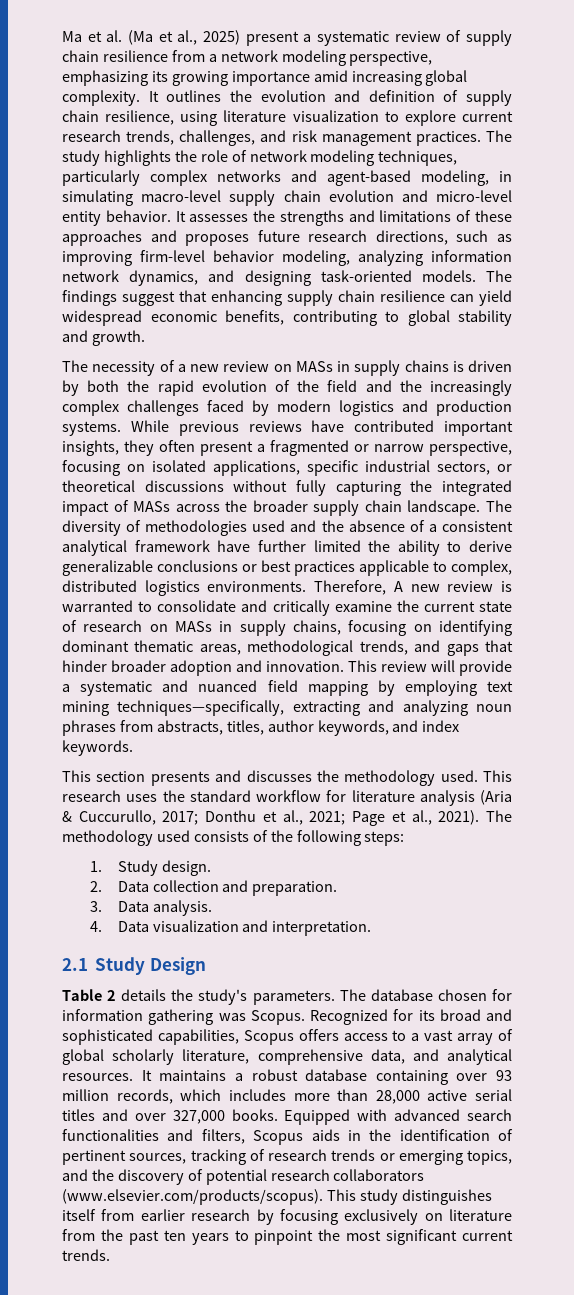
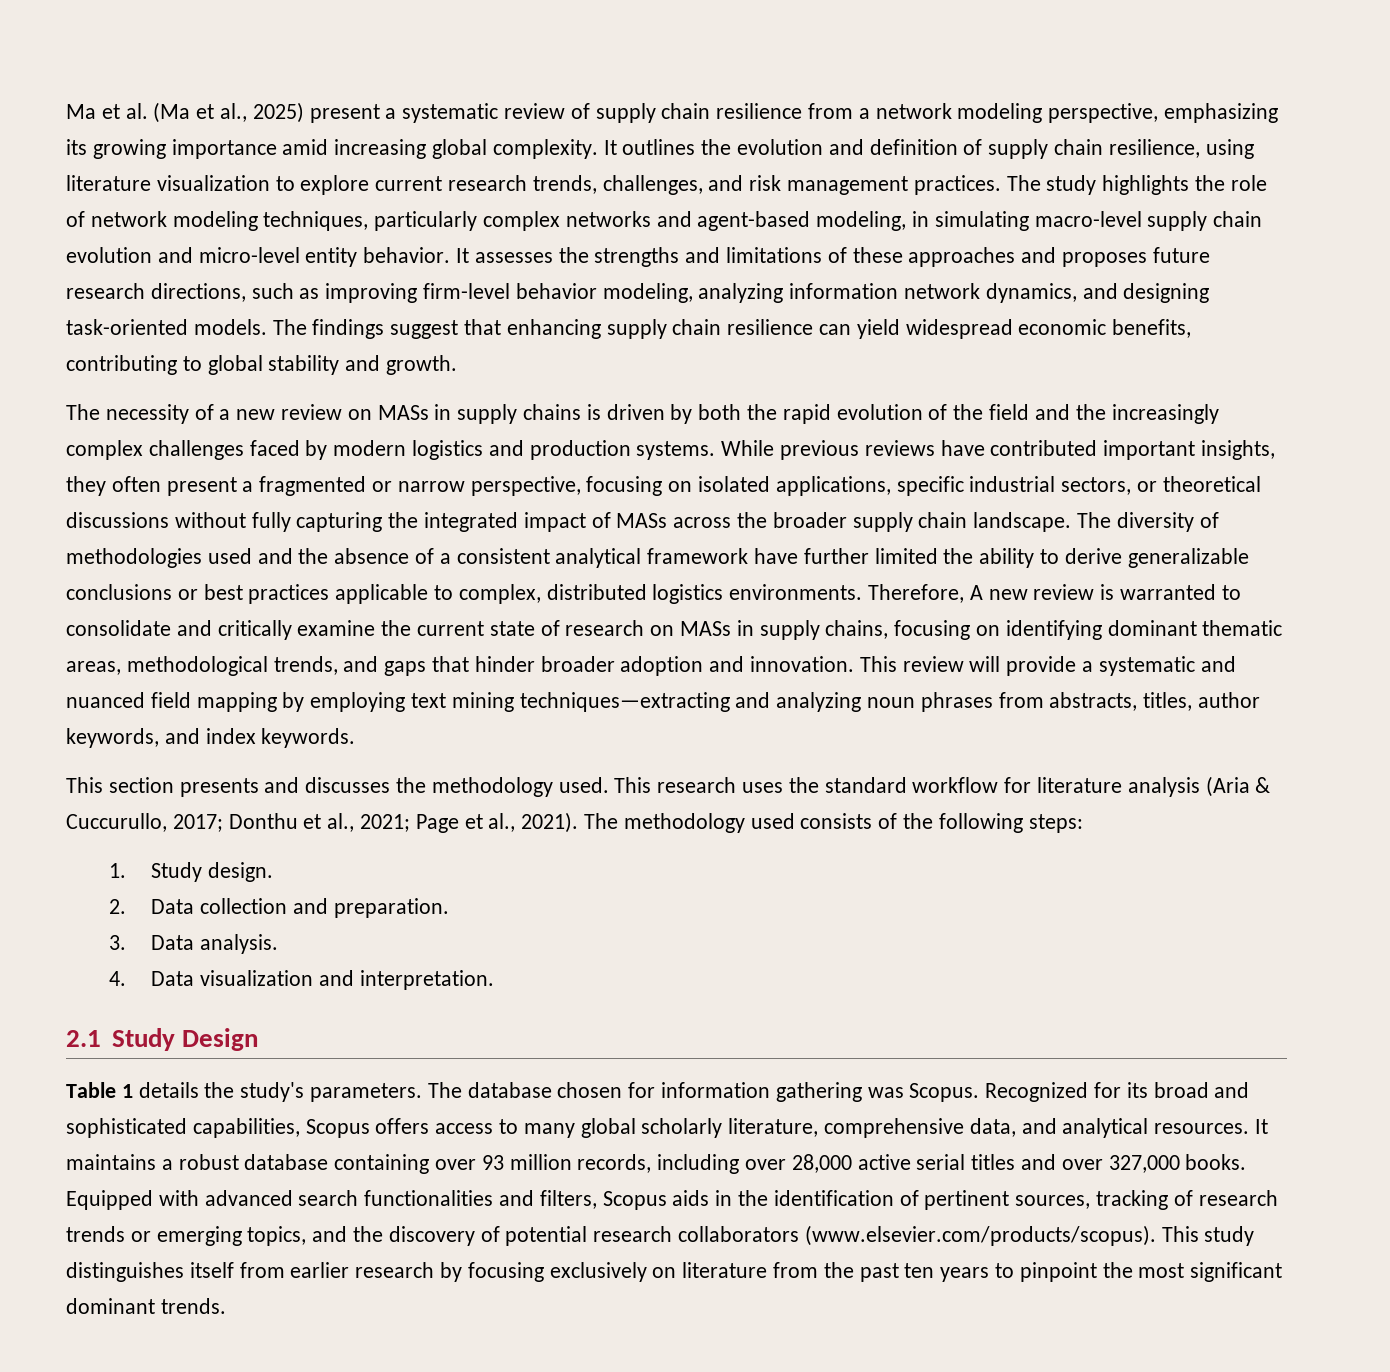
- This review will provide a systematic and nuanced field mapping by employing text mining techniques—specifically, extracting and analyzing noun phrases from abstracts, titles, author keywords, and index keywords.
+ This review will provide a systematic and nuanced field mapping by employing text mining techniques—extracting and analyzing noun phrases from abstracts, titles, author keywords, and index keywords.
- Table 2 details the study's parameters.
+ Table 1 details the study's parameters.
- Recognized for its broad and sophisticated capabilities, Scopus offers access to a vast array of global scholarly literature, comprehensive data, and analytical resources.
+ Recognized for its broad and sophisticated capabilities, Scopus offers access to many global scholarly literature, comprehensive data, and analytical resources.
- It maintains a robust database containing over 93 million records, which includes more than 28,000 active serial titles and over 327,000 books.
+ It maintains a robust database containing over 93 million records, including over 28,000 active serial titles and over 327,000 books.
- Equipped with advanced search functionalities and filters, Scopus aids in the identification of pertinent sources, tracking of research trends or emerging topics, and the discovery of potential research collaborators (www.elsevier.com/products/scopus). This study distinguishes itself from earlier research by focusing exclusively on literature from the past ten years to pinpoint the most significant current trends.
+ Equipped with advanced search functionalities and filters, Scopus aids in the identification of pertinent sources, tracking of research trends or emerging topics, and the discovery of potential research collaborators (www.elsevier.com/products/scopus). This study distinguishes itself from earlier research by focusing exclusively on literature from the past ten years to pinpoint the most significant dominant trends.

